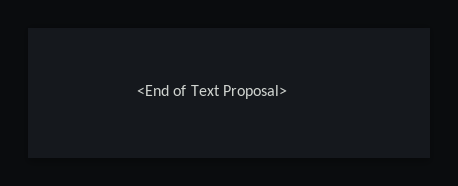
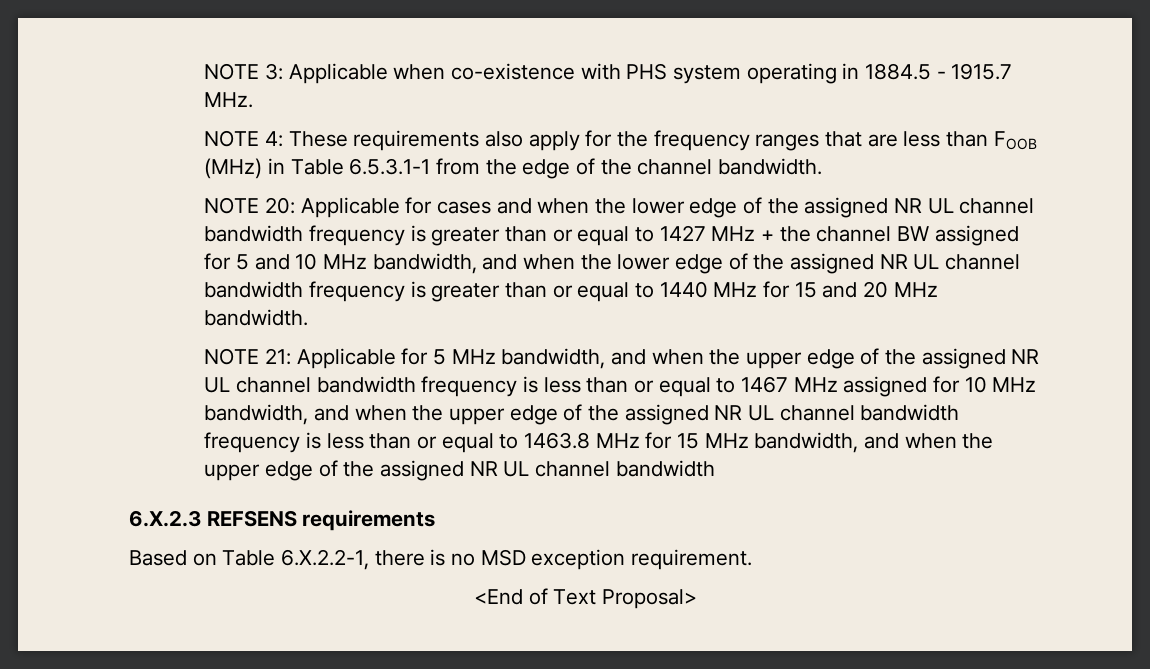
+ NOTE 3: Applicable when co-existence with PHS system operating in 1884.5 - 1915.7 MHz.
+ NOTE 4: These requirements also apply for the frequency ranges that are less than FOOB (MHz) in Table 6.5.3.1-1 from the edge of the channel bandwidth.
+ NOTE 20: Applicable for cases and when the lower edge of the assigned NR UL channel bandwidth frequency is greater than or equal to 1427 MHz + the channel BW assigned for 5 and 10 MHz bandwidth, and when the lower edge of the assigned NR UL channel bandwidth frequency is greater than or equal to 1440 MHz for 15 and 20 MHz bandwidth.
+ NOTE 21: Applicable for 5 MHz bandwidth, and when the upper edge of the assigned NR UL channel bandwidth frequency is less than or equal to 1467 MHz assigned for 10 MHz bandwidth, and when the upper edge of the assigned NR UL channel bandwidth frequency is less than or equal to 1463.8 MHz for 15 MHz bandwidth, and when the upper edge of the assigned NR UL channel bandwidth
+ 6.X.2.3 REFSENS requirements
+ Based on Table 6.X.2.2-1, there is no MSD exception requirement.

